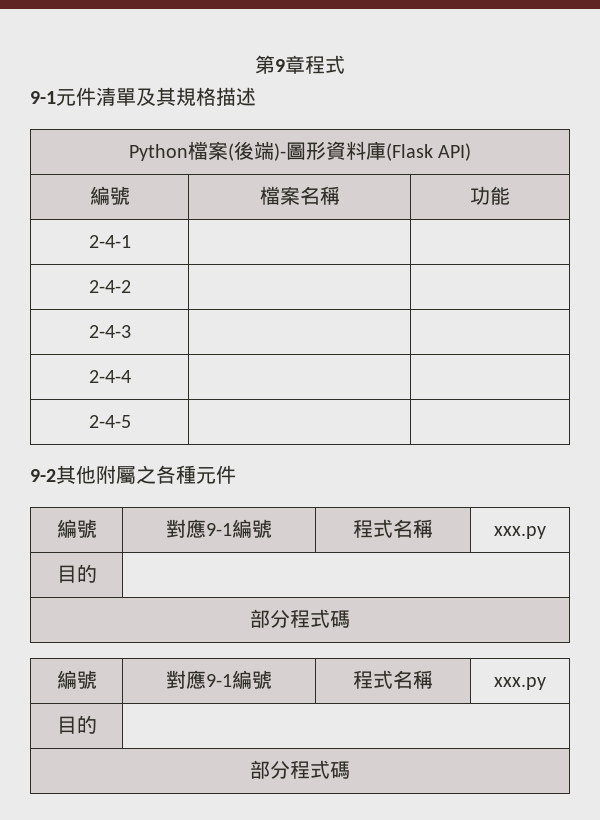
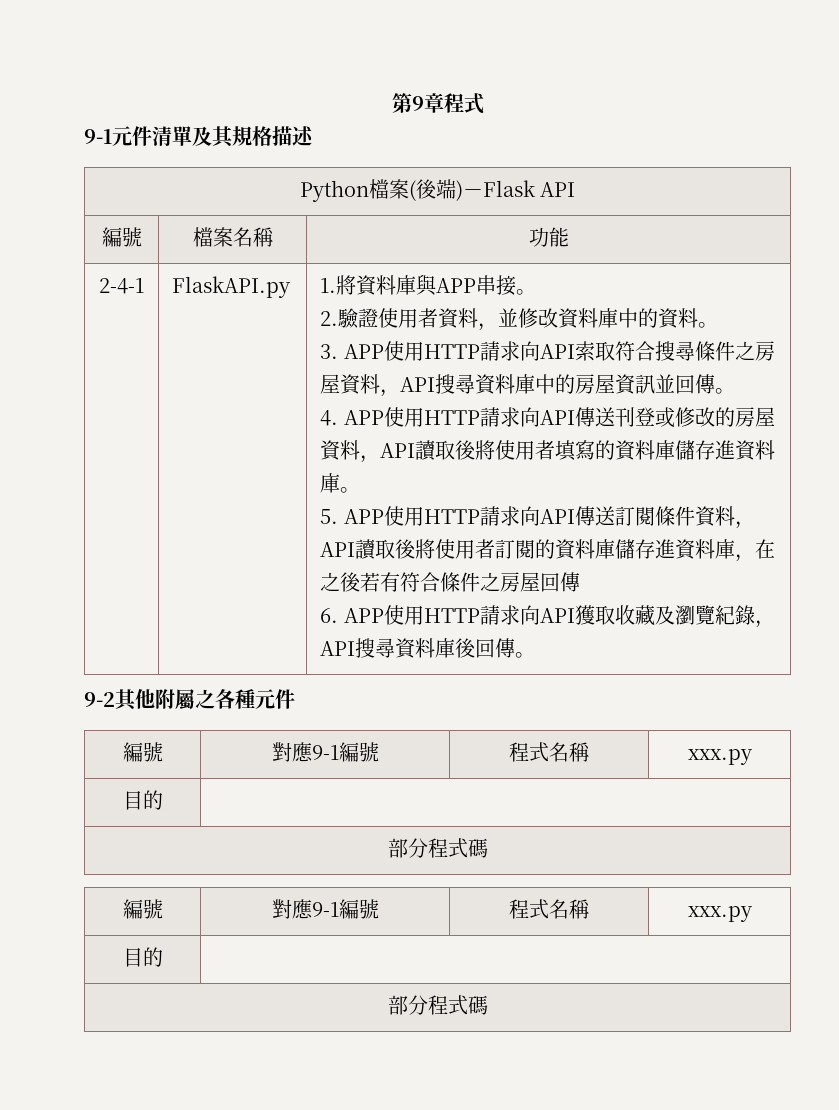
- Python檔案(後端)-圖形資料庫(Flask API)
+ Python檔案(後端)－Flask API
- 2-4-2 | |
- 2-4-3 | |
- 2-4-4 | |
- 2-4-5 | |
+ FlaskAPI.py | 1.將資料庫與APP串接。
+ 2.驗證使用者資料，並修改資料庫中的資料。
+ 3. APP使用HTTP請求向API索取符合搜尋條件之房屋資料，API搜尋資料庫中的房屋資訊並回傳。
+ 4. APP使用HTTP請求向API傳送刊登或修改的房屋資料，API讀取後將使用者填寫的資料庫儲存進資料庫。
+ 5. APP使用HTTP請求向API傳送訂閱條件資料，API讀取後將使用者訂閱的資料庫儲存進資料庫，在之後若有符合條件之房屋回傳
+ 6. APP使用HTTP請求向API獲取收藏及瀏覽紀錄，API搜尋資料庫後回傳。

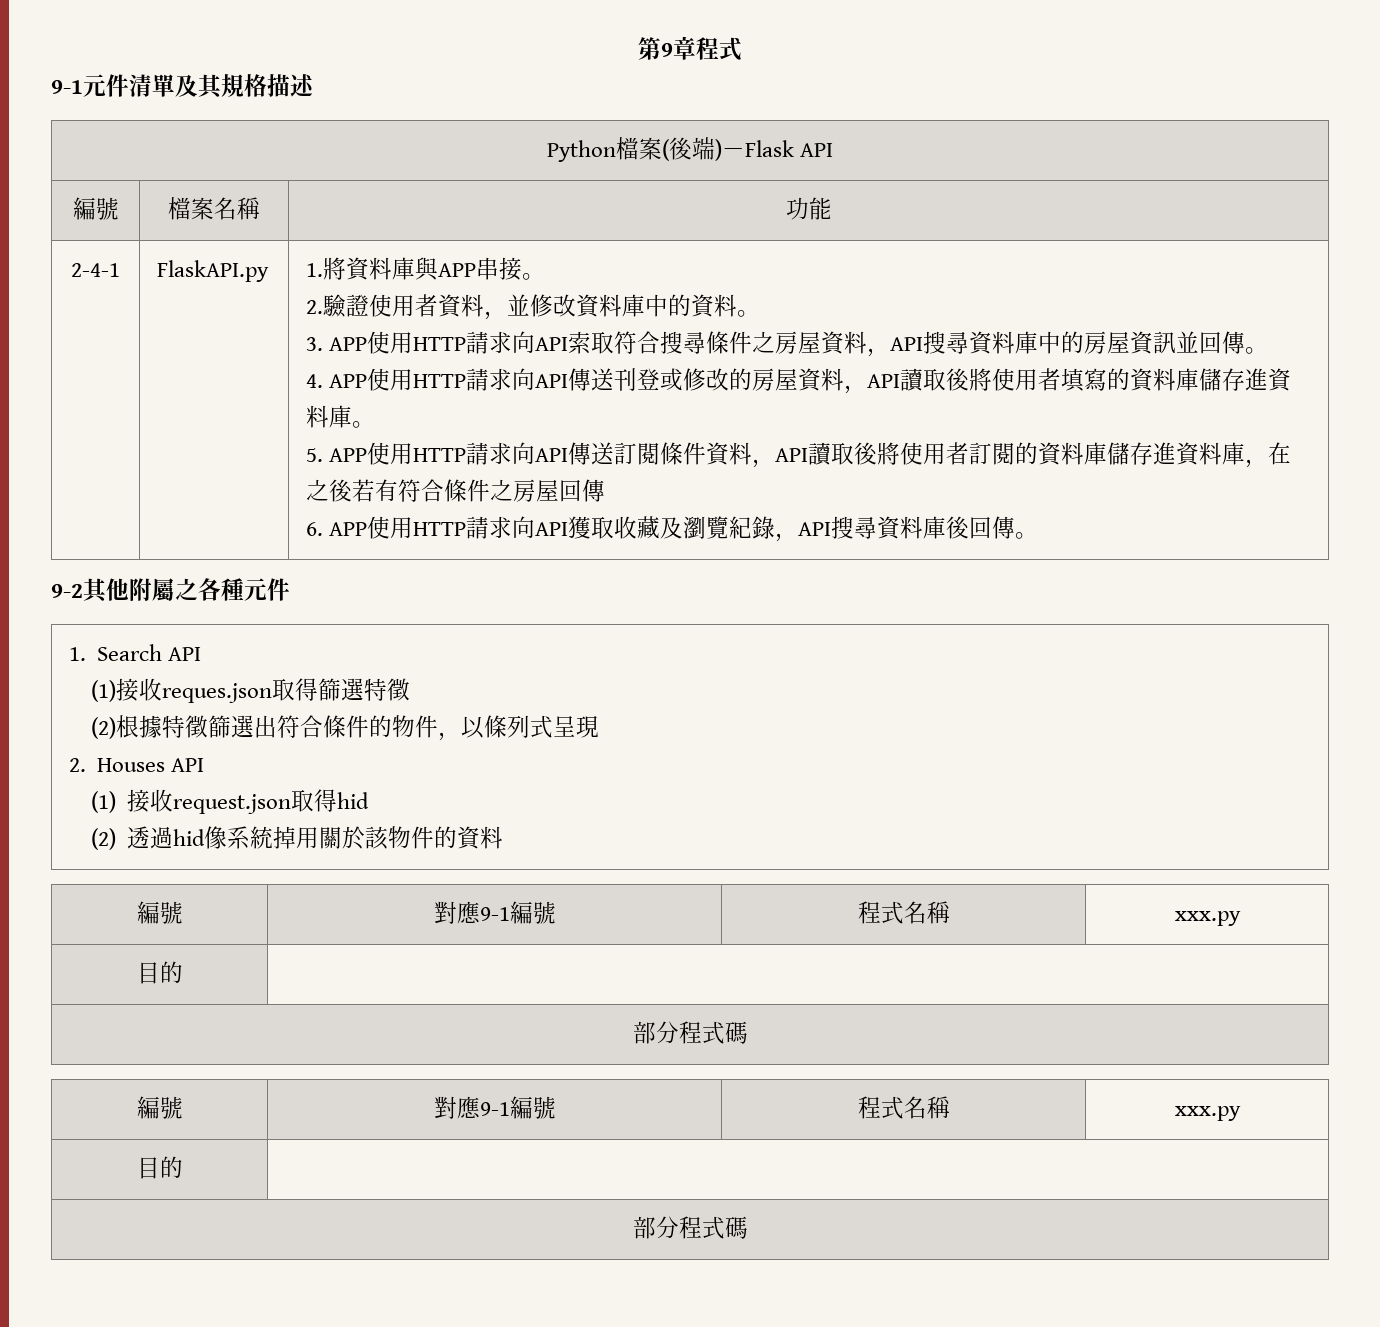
+ 1. Search API
+ (1)接收reques.json取得篩選特徵
+ (2)根據特徵篩選出符合條件的物件，以條列式呈現
+ 2. Houses API
+ (1)接收request.json取得hid
+ (2)透過hid像系統掉用關於該物件的資料

